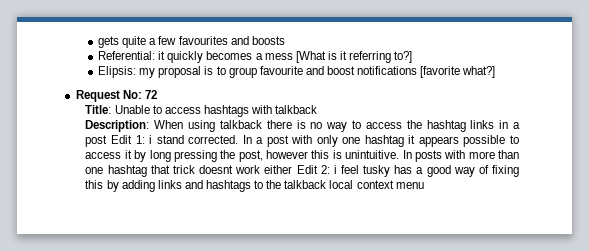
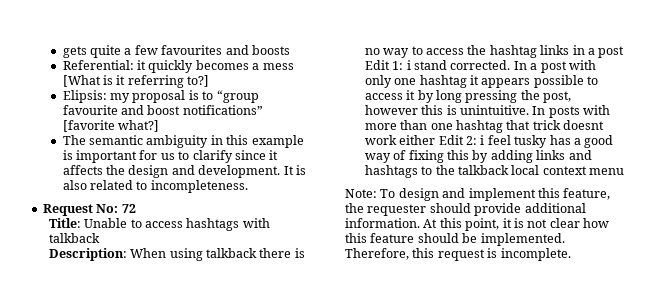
- Elipsis: my proposal is to group favourite and boost notifications [favorite what?]
+ Elipsis: my proposal is to “group favourite and boost notifications” [favorite what?]
+ The semantic ambiguity in this example is important for us to clarify since it affects the design and development. It is also related to incompleteness.
+ Note: To design and implement this feature, the requester should provide additional information. At this point, it is not clear how this feature should be implemented. Therefore, this request is incomplete.

